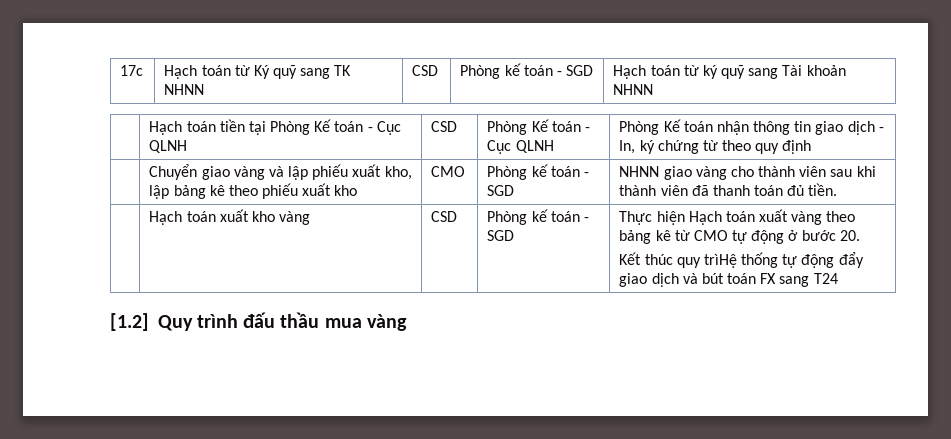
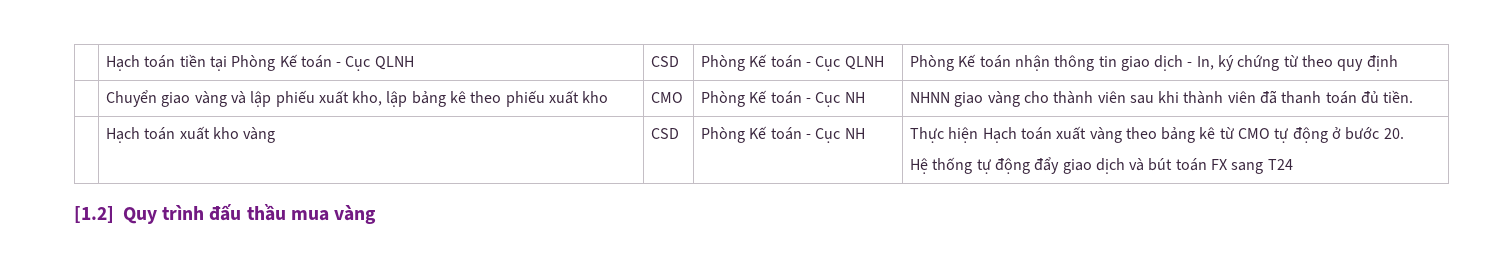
- 17c | Hạch toán từ Ký quỹ sang TK NHNN | CSD | Phòng kế toán - SGD | Hạch toán từ ký quỹ sang Tài khoản NHNN
- | Chuyển giao vàng và lập phiếu xuất kho, lập bảng kê theo phiếu xuất kho | CMO | Phòng kế toán - SGD | NHNN giao vàng cho thành viên sau khi thành viên đã thanh toán đủ tiền.
+ | Chuyển giao vàng và lập phiếu xuất kho, lập bảng kê theo phiếu xuất kho | CMO | Phòng Kế toán - Cục NH | NHNN giao vàng cho thành viên sau khi thành viên đã thanh toán đủ tiền.
- Hạch toán xuất kho vàng | CSD | Phòng kế toán - SGD
+ Hạch toán xuất kho vàng | CSD | Phòng Kế toán - Cục NH
- Kết thúc quy trìHệ thống tự động đẩy giao dịch và bút toán FX sang T24
+ Hệ thống tự động đẩy giao dịch và bút toán FX sang T24

